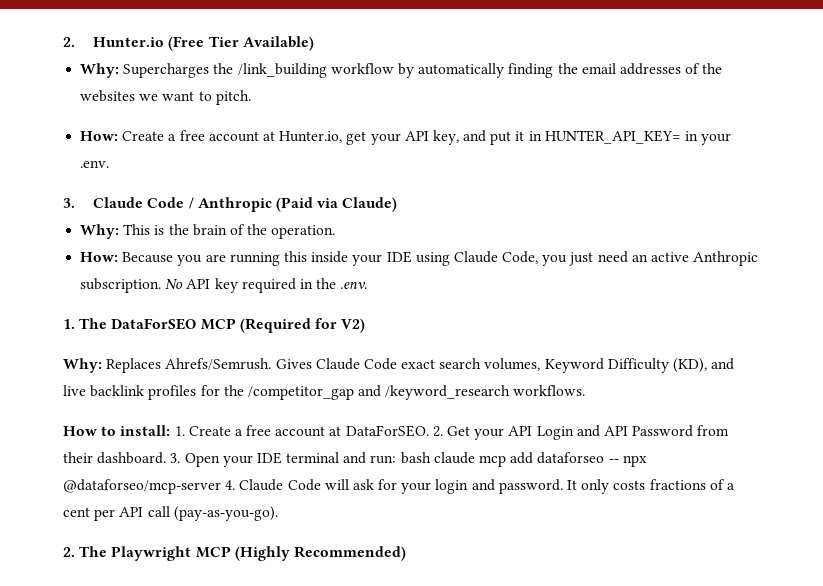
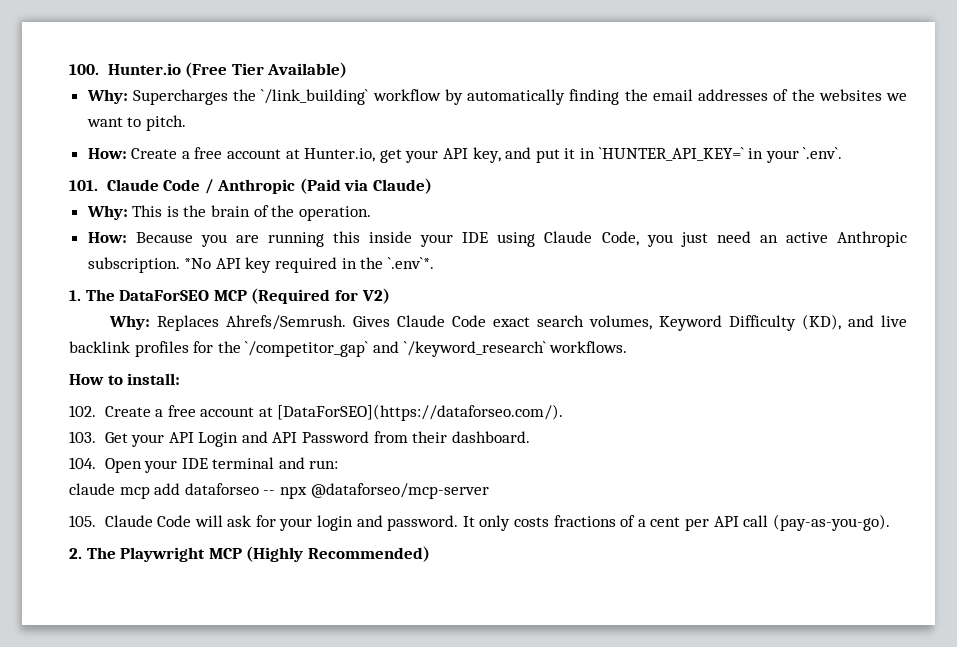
- 2. Hunter.io (Free Tier Available)
+ 100. Hunter.io (Free Tier Available)
- Why: Supercharges the /link_building workflow by automatically finding the email addresses of the websites we want to pitch.
+ Why: Supercharges the `/link_building` workflow by automatically finding the email addresses of the websites we want to pitch.
- How: Create a free account at Hunter.io, get your API key, and put it in HUNTER_API_KEY= in your .env.
- 3. Claude Code / Anthropic (Paid via Claude)
+ How: Create a free account at Hunter.io, get your API key, and put it in `HUNTER_API_KEY=` in your `.env`.
+ 101. Claude Code / Anthropic (Paid via Claude)
- No API key required in the .env.
+ *No API key required in the `.env`*.
- Gives Claude Code exact search volumes, Keyword Difficulty (KD), and live backlink profiles for the /competitor_gap and /keyword_research workflows.
+ Gives Claude Code exact search volumes, Keyword Difficulty (KD), and live backlink profiles for the `/competitor_gap` and `/keyword_research` workflows.
- How to install: 1. Create a free account at DataForSEO. 2. Get your API Login and API Password from their dashboard. 3. Open your IDE terminal and run: bash claude mcp add dataforseo -- npx @dataforseo/mcp-server 4. Claude Code will ask for your login and password.
+ How to install:
+ 102. Create a free account at [DataForSEO](https://dataforseo.com/).
+ 103. Get your API Login and API Password from their dashboard.
+ 104. Open your IDE terminal and run:
+ claude mcp add dataforseo -- npx @dataforseo/mcp-server
+ 105. Claude Code will ask for your login and password.

